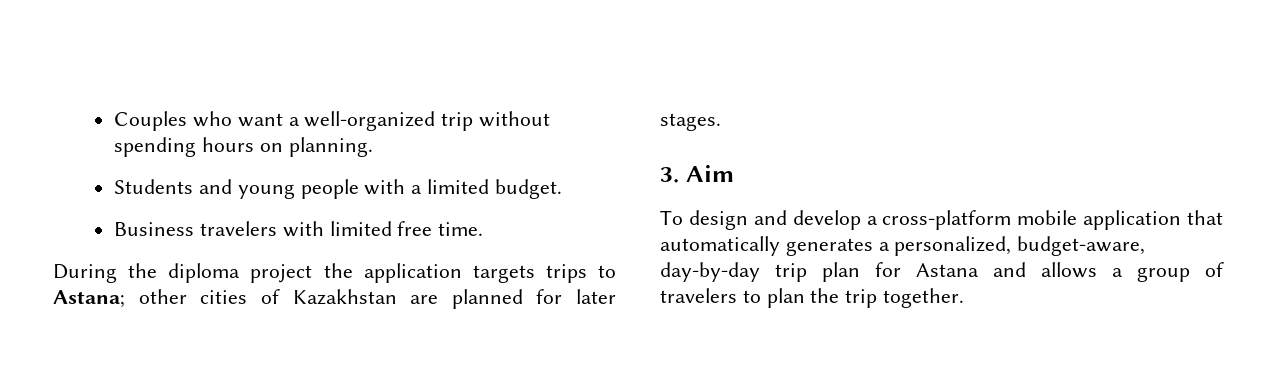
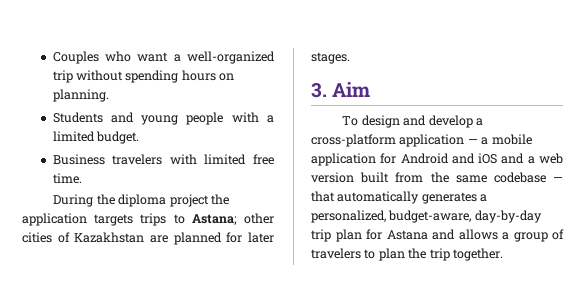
- To design and develop a cross-platform mobile application that automatically generates a personalized, budget-aware, day-by-day trip plan for Astana and allows a group of travelers to plan the trip together.
+ To design and develop a cross-platform application — a mobile application for Android and iOS and a web version built from the same codebase — that automatically generates a personalized, budget-aware, day-by-day trip plan for Astana and allows a group of travelers to plan the trip together.

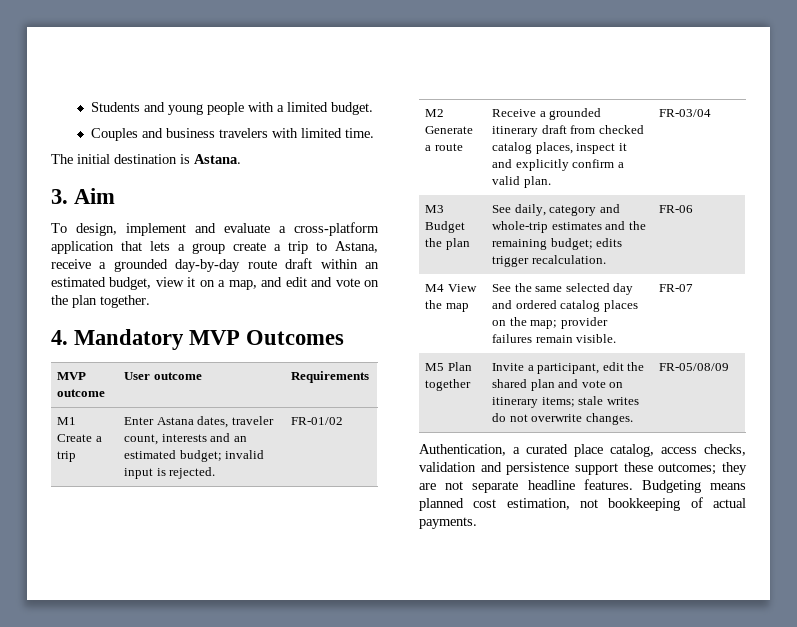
- Couples who want a well-organized trip without spending hours on planning.
- Business travelers with limited free time.
+ Couples and business travelers with limited time.
- During the diploma project the application targets trips to Astana; other cities of Kazakhstan are planned for later stages.
+ The initial destination is Astana.
  3. Aim
- To design and develop a cross-platform application — a mobile application for Android and iOS and a web version built from the same codebase — that automatically generates a personalized, budget-aware, day-by-day trip plan for Astana and allows a group of travelers to plan the trip together.
+ To design, implement and evaluate a cross-platform application that lets a group create a trip to Astana, receive a grounded day-by-day route draft within an estimated budget, view it on a map, and edit and vote on the plan together.
+ 4. Mandatory MVP Outcomes
+ MVP outcome | User outcome | Requirements
+ M1 Create a trip | Enter Astana dates, traveler count, interests and an estimated budget; invalid input is rejected. | FR-01/02
+ M2 Generate a route | Receive a grounded itinerary draft from checked catalog places, inspect it and explicitly confirm a valid plan. | FR-03/04
+ M3 Budget the plan | See daily, category and whole-trip estimates and the remaining budget; edits trigger recalculation. | FR-06
+ M4 View the map | See the same selected day and ordered catalog places on the map; provider failures remain visible. | FR-07
+ M5 Plan together | Invite a participant, edit the shared plan and vote on itinerary items; stale writes do not overwrite changes. | FR-05/08/09
+ Authentication, a curated place catalog, access checks, validation and persistence support these outcomes; they are not separate headline features. Budgeting means planned cost estimation, not bookkeeping of actual payments.

